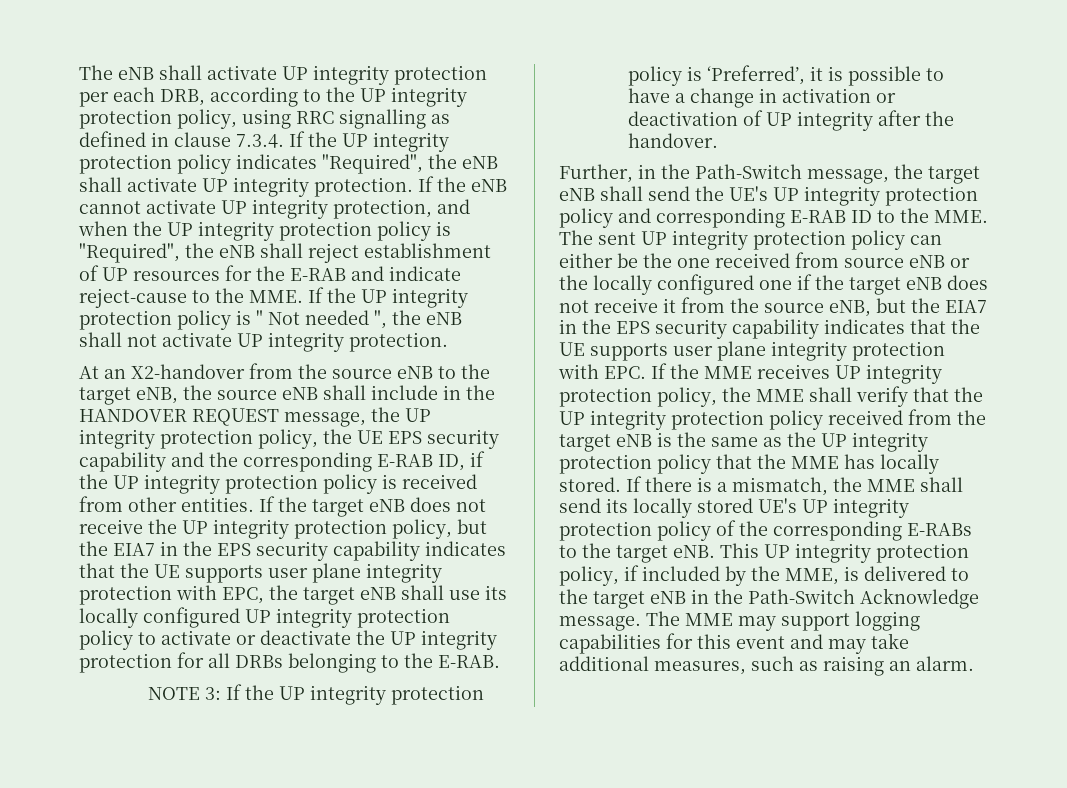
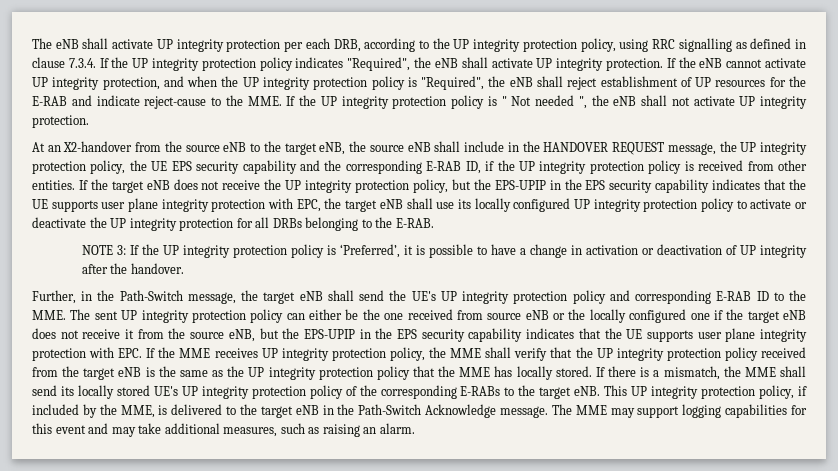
- If the target eNB does not receive the UP integrity protection policy, but the EIA7 in the EPS security capability indicates that the UE supports user plane integrity protection with EPC, the target eNB shall use its locally configured UP integrity protection policy to activate or deactivate the UP integrity protection for all DRBs belonging to the E-RAB.
+ If the target eNB does not receive the UP integrity protection policy, but the EPS-UPIP in the EPS security capability indicates that the UE supports user plane integrity protection with EPC, the target eNB shall use its locally configured UP integrity protection policy to activate or deactivate the UP integrity protection for all DRBs belonging to the E-RAB.
- Further, in the Path-Switch message, the target eNB shall send the UE's UP integrity protection policy and corresponding E-RAB ID to the MME. The sent UP integrity protection policy can either be the one received from source eNB or the locally configured one if the target eNB does not receive it from the source eNB, but the EIA7 in the EPS security capability indicates that the UE supports user plane integrity protection with EPC. If the MME receives UP integrity protection policy, the MME shall verify that the UP integrity protection policy received from the target eNB is the same as the UP integrity protection policy that the MME has locally stored.
+ Further, in the Path-Switch message, the target eNB shall send the UE's UP integrity protection policy and corresponding E-RAB ID to the MME. The sent UP integrity protection policy can either be the one received from source eNB or the locally configured one if the target eNB does not receive it from the source eNB, but the EPS-UPIP in the EPS security capability indicates that the UE supports user plane integrity protection with EPC. If the MME receives UP integrity protection policy, the MME shall verify that the UP integrity protection policy received from the target eNB is the same as the UP integrity protection policy that the MME has locally stored.

